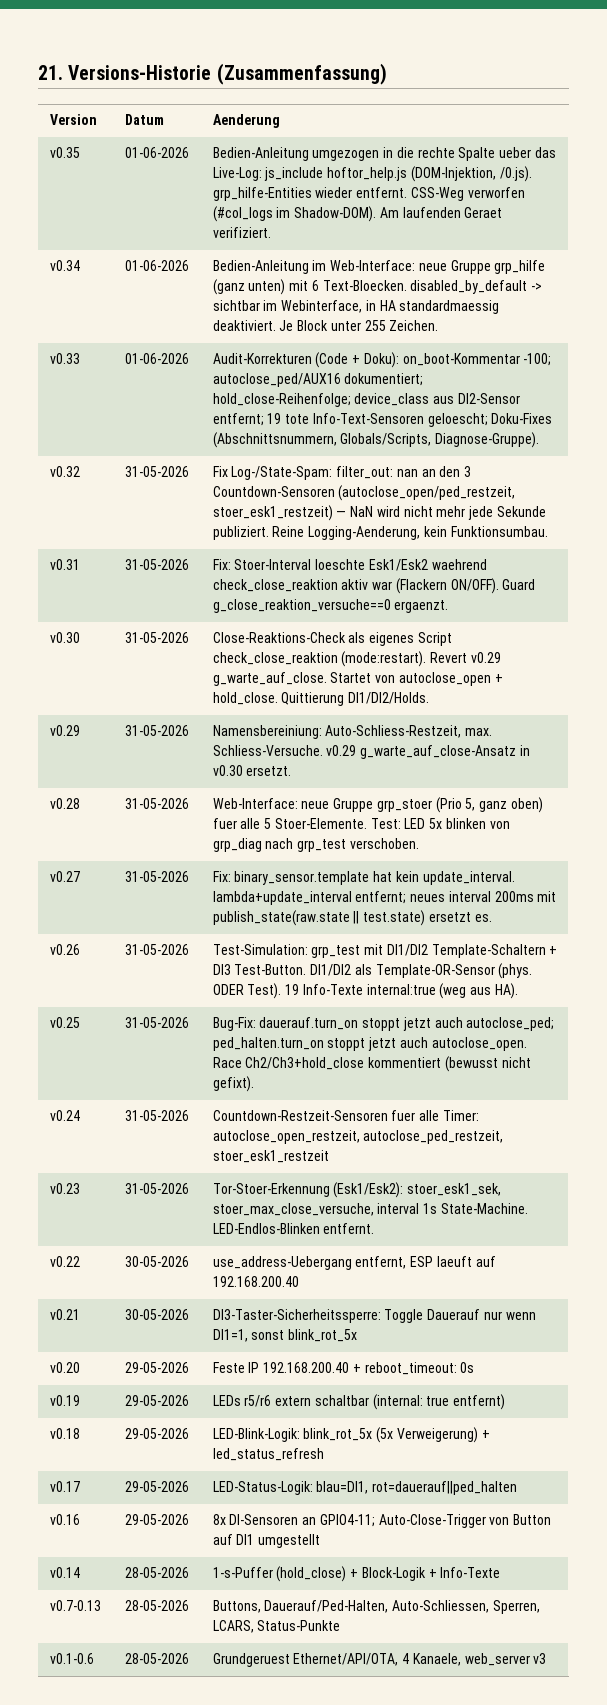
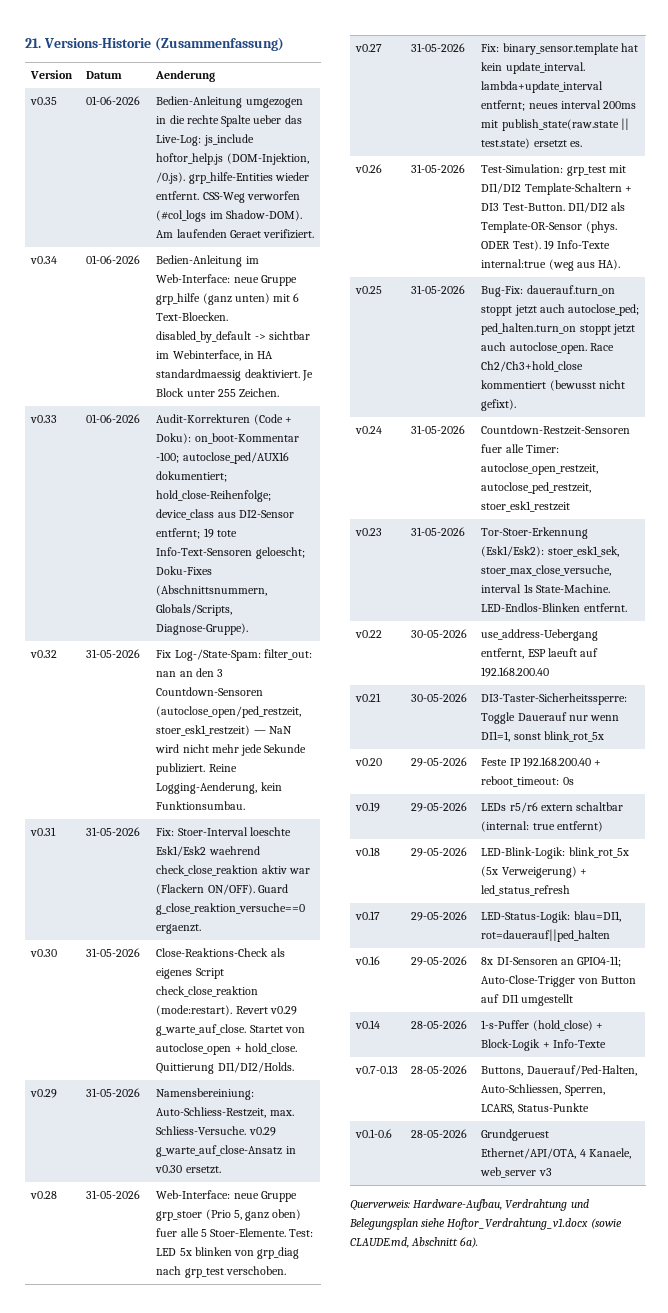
+ Querverweis: Hardware-Aufbau, Verdrahtung und Belegungsplan siehe Hoftor_Verdrahtung_v1.docx (sowie CLAUDE.md, Abschnitt 6a).

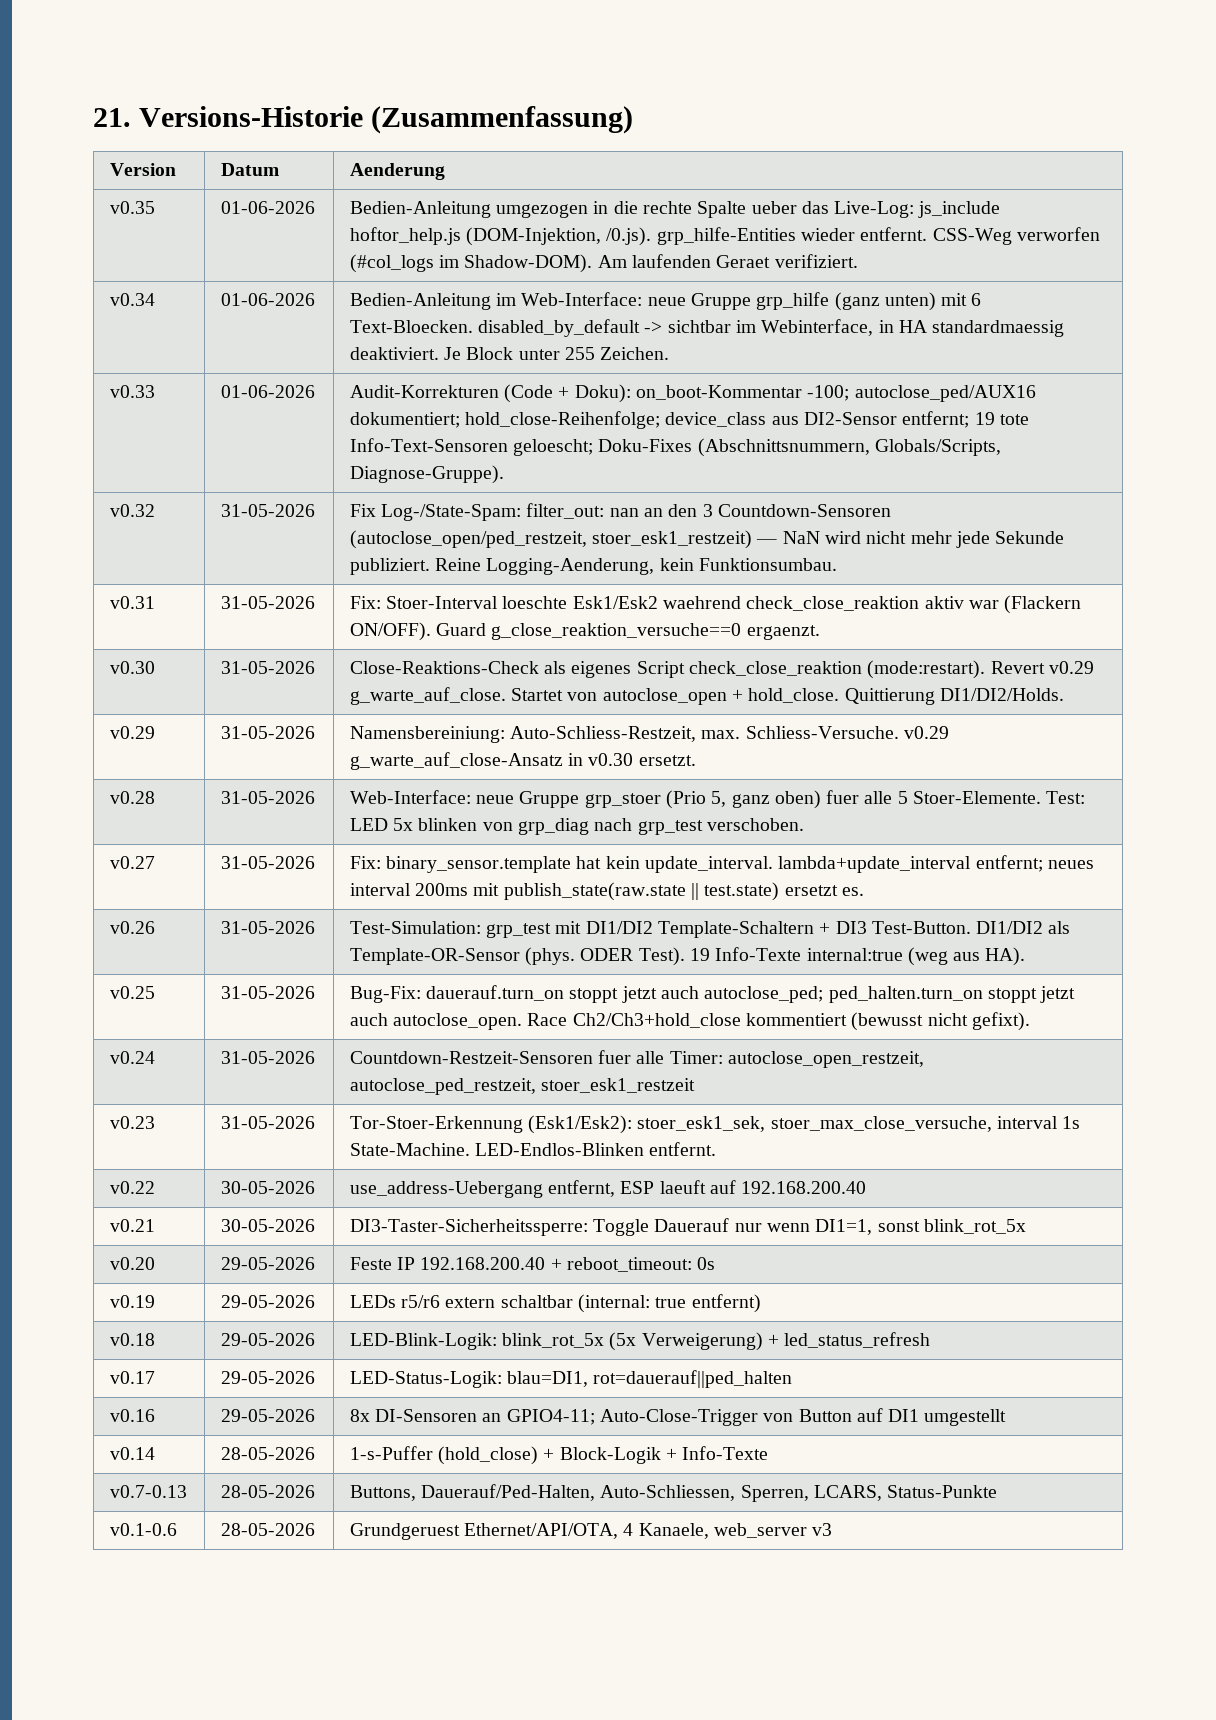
- Querverweis: Hardware-Aufbau, Verdrahtung und Belegungsplan siehe Hoftor_Verdrahtung_v1.docx (sowie CLAUDE.md, Abschnitt 6a).

